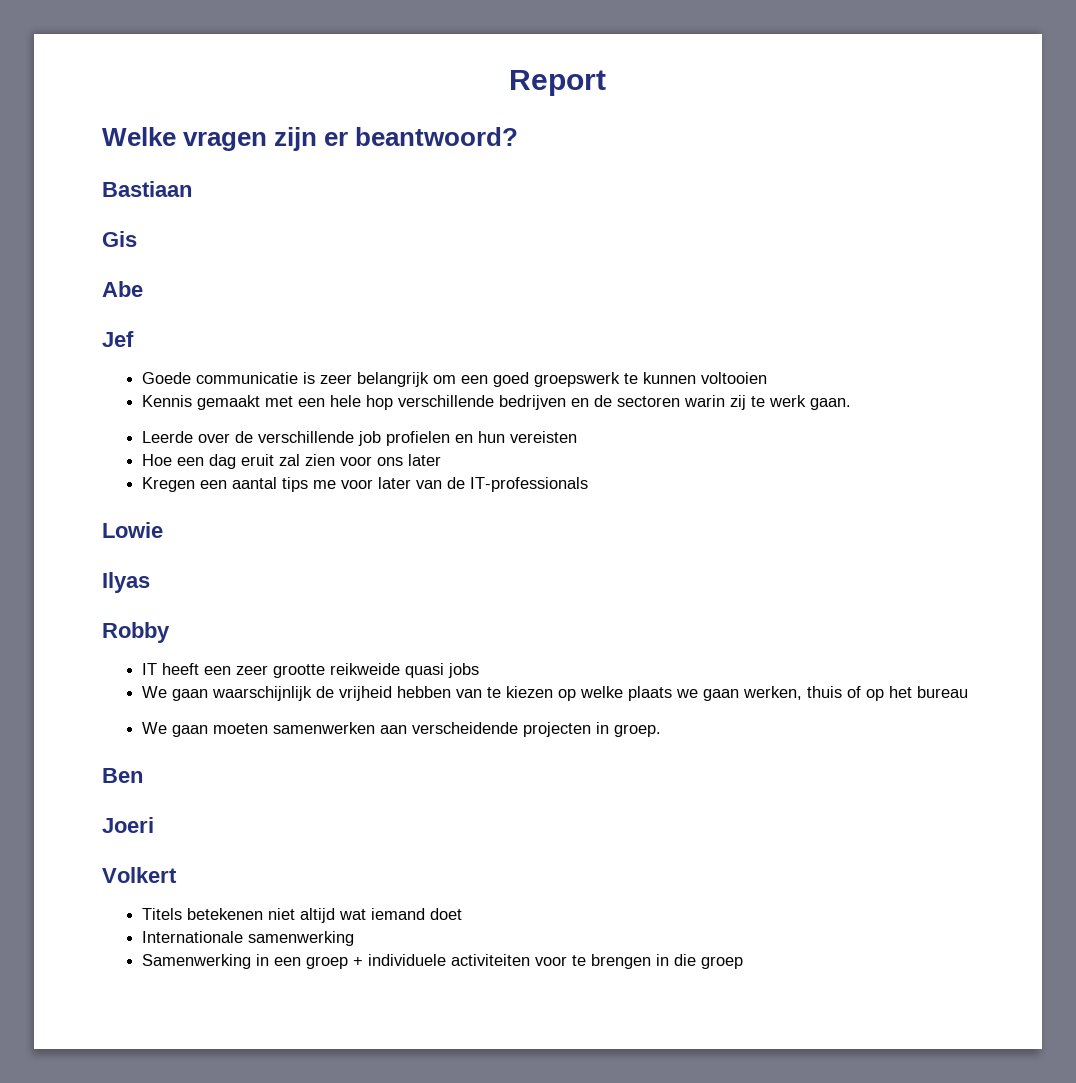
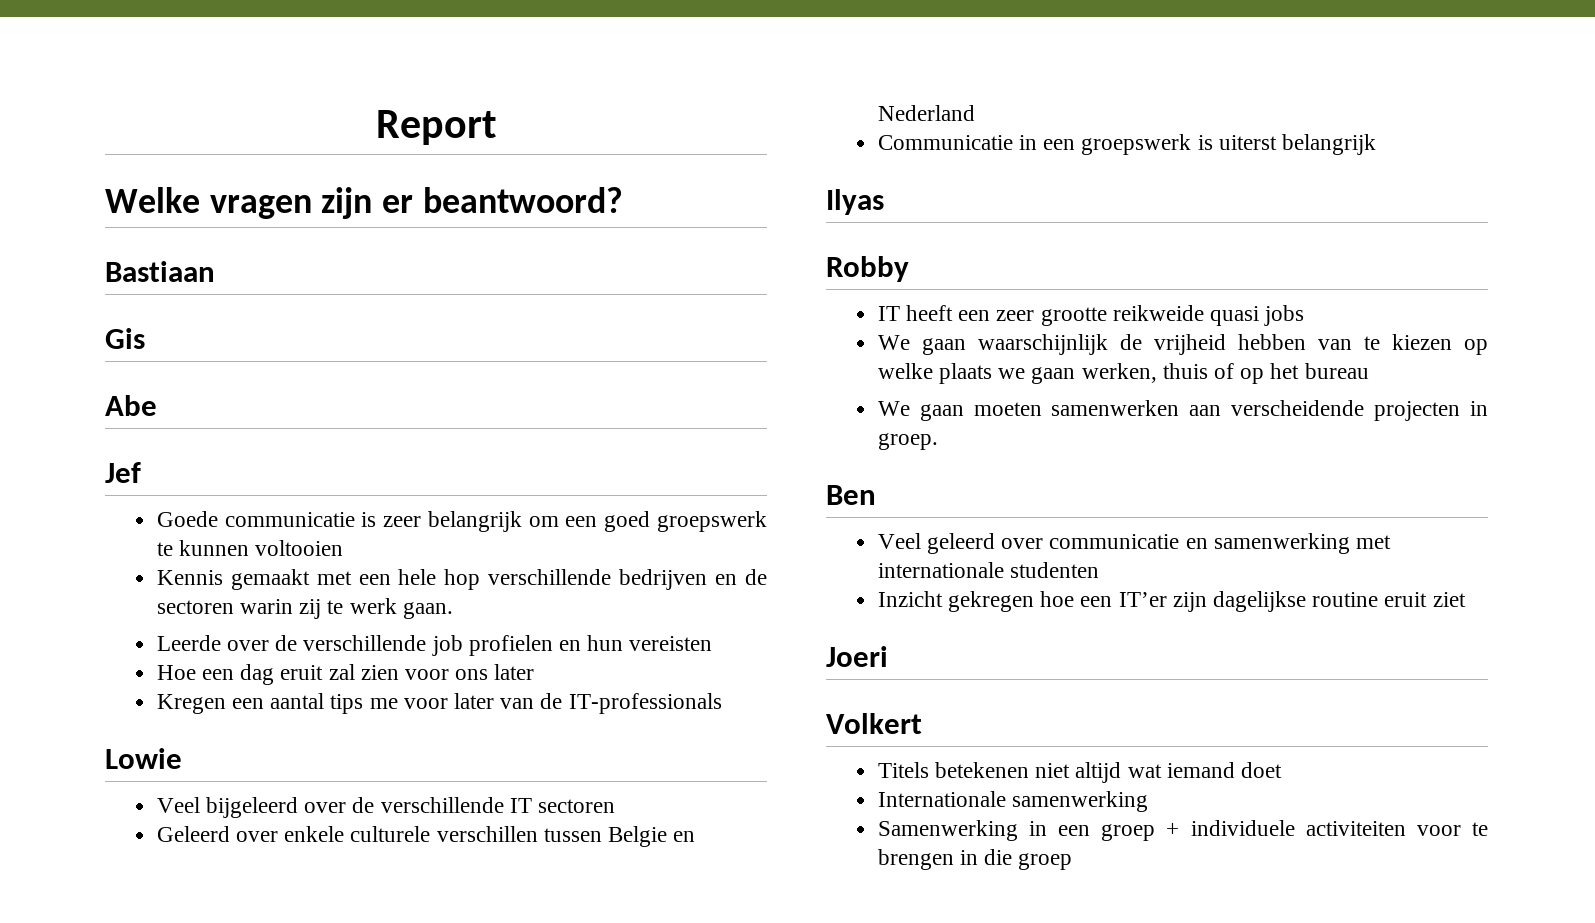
+ Veel bijgeleerd over de verschillende IT sectoren
+ Geleerd over enkele culturele verschillen tussen Belgie en Nederland
+ Communicatie in een groepswerk is uiterst belangrijk
+ Veel geleerd over communicatie en samenwerking met internationale studenten
+ Inzicht gekregen hoe een IT’er zijn dagelijkse routine eruit ziet

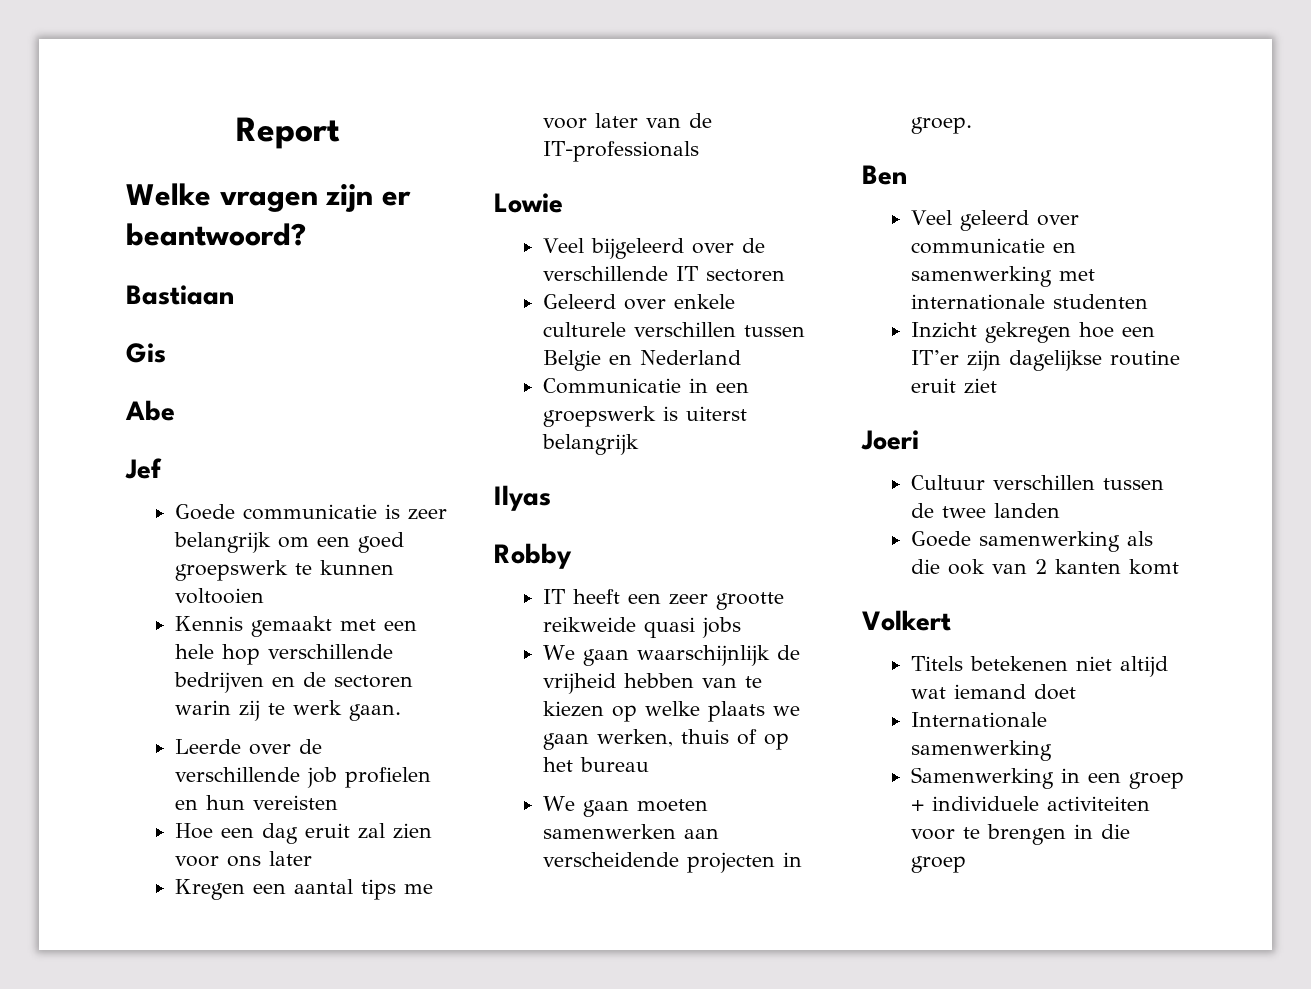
+ Cultuur verschillen tussen de twee landen
+ Goede samenwerking als die ook van 2 kanten komt

